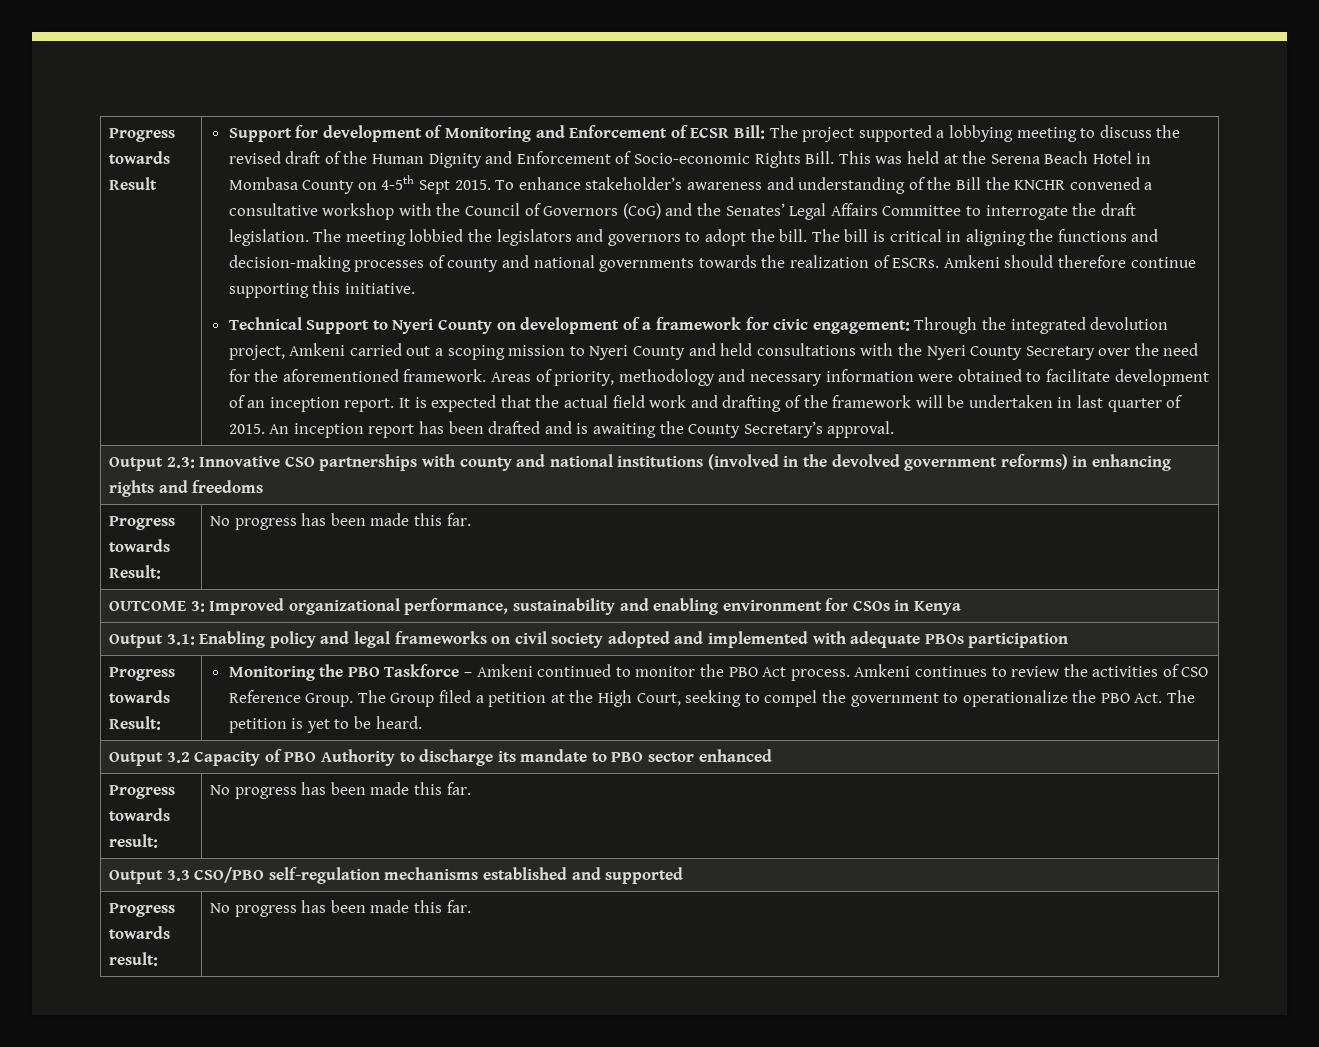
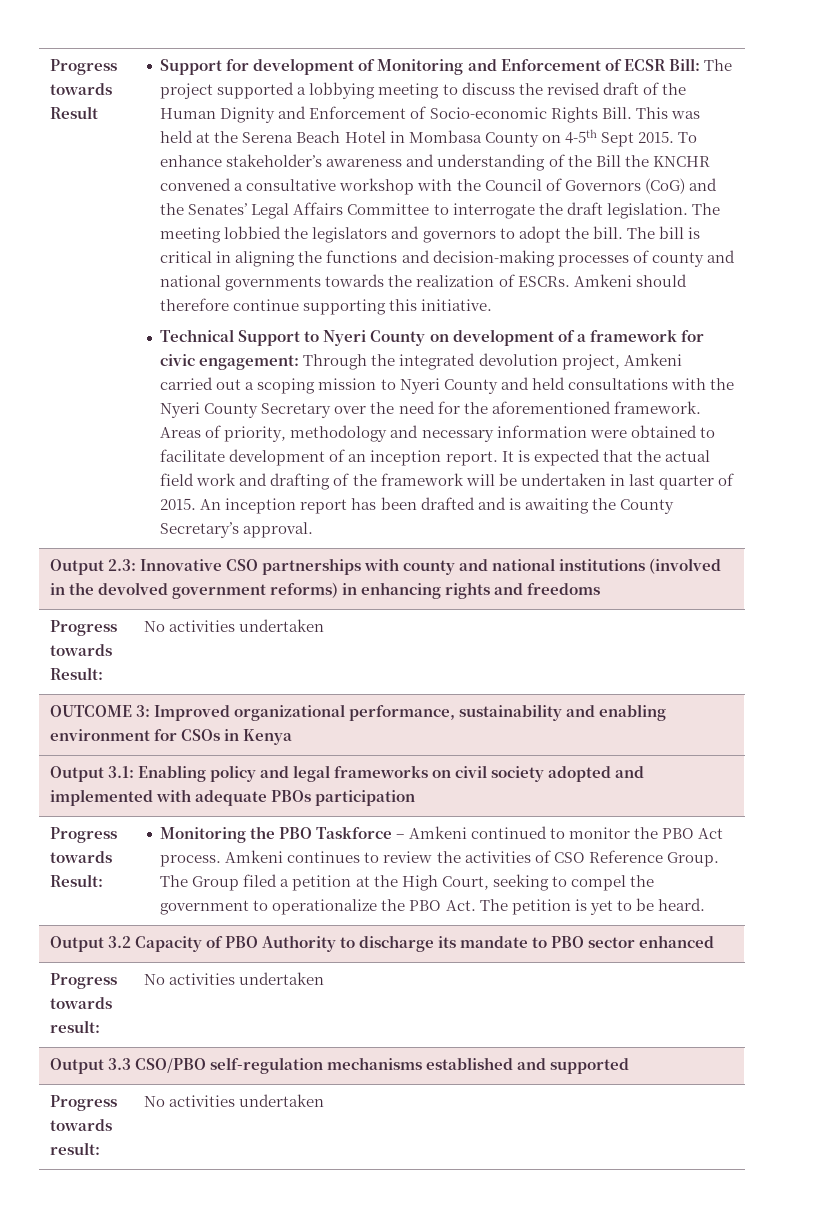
- Progress towards Result: | No progress has been made this far.
+ Progress towards Result: | No activities undertaken
  Output 3.2 Capacity of PBO Authority to discharge its mandate to PBO sector enhanced
- Progress towards result: | No progress has been made this far.
+ Progress towards result: | No activities undertaken
  Output 3.3 CSO/PBO self-regulation mechanisms established and supported
- Progress towards result: | No progress has been made this far.
+ Progress towards result: | No activities undertaken

